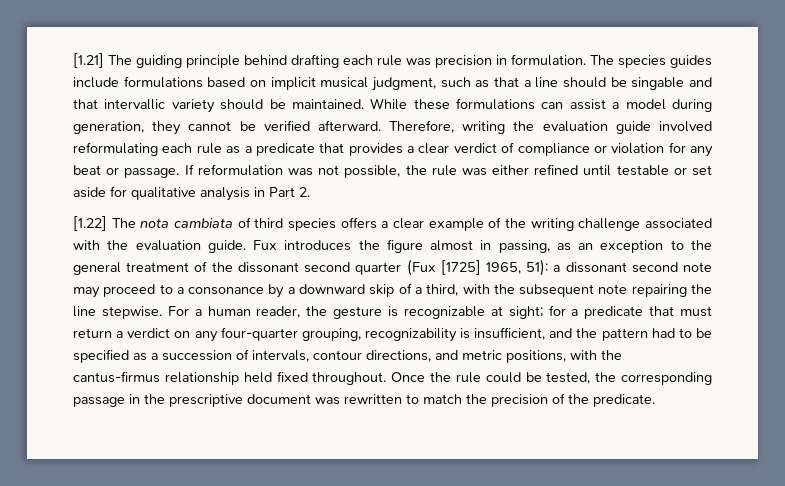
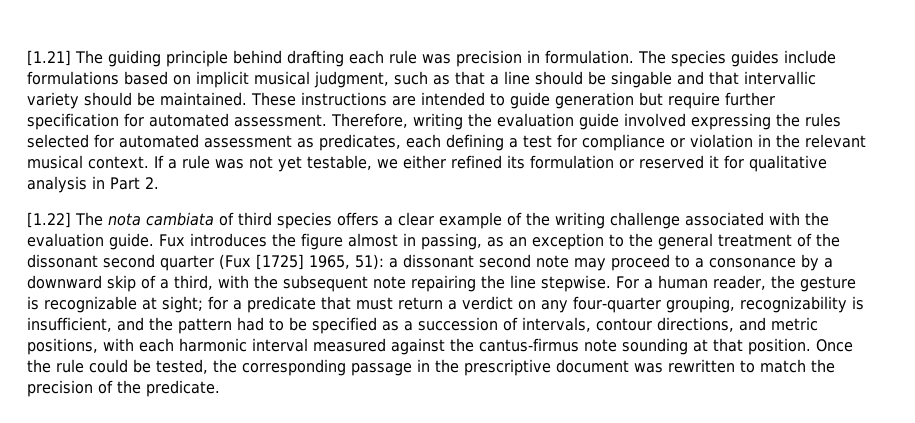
- While these formulations can assist a model during generation, they cannot be verified afterward.
+ These instructions are intended to guide generation but require further specification for automated assessment.
- Therefore, writing the evaluation guide involved reformulating each rule as a predicate that provides a clear verdict of compliance or violation for any beat or passage. If reformulation was not possible, the rule was either refined until testable or set aside for qualitative analysis in Part 2.
+ Therefore, writing the evaluation guide involved expressing the rules selected for automated assessment as predicates, each defining a test for compliance or violation in the relevant musical context. If a rule was not yet testable, we either refined its formulation or reserved it for qualitative analysis in Part 2.
- For a human reader, the gesture is recognizable at sight; for a predicate that must return a verdict on any four-quarter grouping, recognizability is insufficient, and the pattern had to be specified as a succession of intervals, contour directions, and metric positions, with the cantus-firmus relationship held fixed throughout.
+ For a human reader, the gesture is recognizable at sight; for a predicate that must return a verdict on any four-quarter grouping, recognizability is insufficient, and the pattern had to be specified as a succession of intervals, contour directions, and metric positions, with each harmonic interval measured against the cantus-firmus note sounding at that position.

